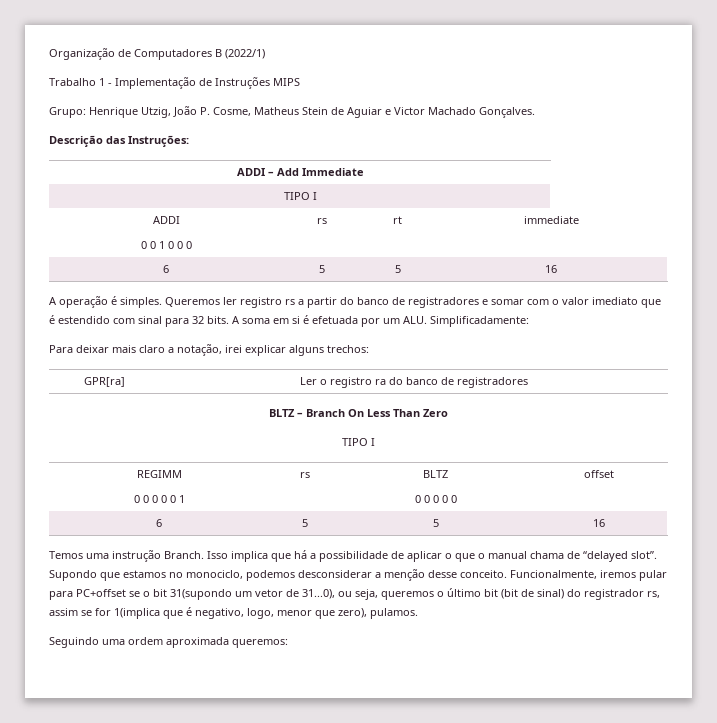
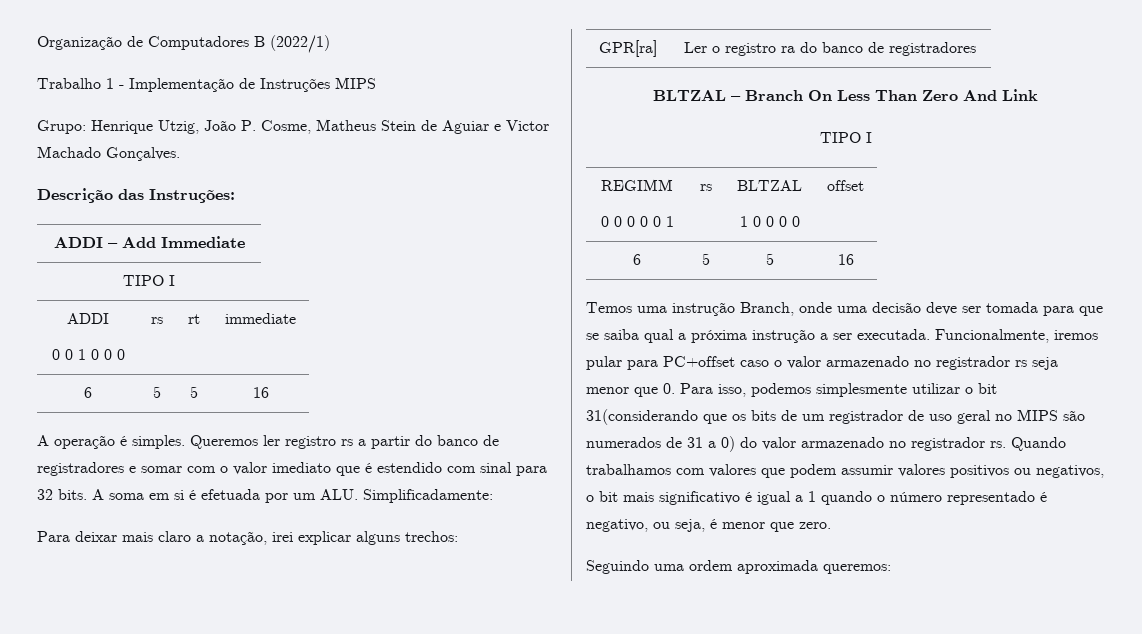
- BLTZ – Branch On Less Than Zero
+ BLTZAL – Branch On Less Than Zero And Link
  REGIMM
- 0 0 0 0 0 1 | rs | BLTZ
- 0 0 0 0 0 | offset
+ 0 0 0 0 0 1 | rs | BLTZAL
+ 1 0 0 0 0 | offset
- Temos uma instrução Branch. Isso implica que há a possibilidade de aplicar o que o manual chama de “delayed slot”. Supondo que estamos no monociclo, podemos desconsiderar a menção desse conceito.
+ Temos uma instrução Branch, onde uma decisão deve ser tomada para que se saiba qual a próxima instrução a ser executada.
- Funcionalmente, iremos pular para PC+offset se o bit 31(supondo um vetor de 31...0), ou seja, queremos o último bit (bit de sinal) do registrador rs, assim se for 1(implica que é negativo, logo, menor que zero), pulamos.
+ Funcionalmente, iremos pular para PC+offset caso o valor armazenado no registrador rs seja menor que 0. Para isso, podemos simplesmente utilizar o bit 31(considerando que os bits de um registrador de uso geral no MIPS são numerados de 31 a 0) do valor armazenado no registrador rs. Quando trabalhamos com valores que podem assumir valores positivos ou negativos, o bit mais significativo é igual a 1 quando o número representado é negativo, ou seja, é menor que zero.

